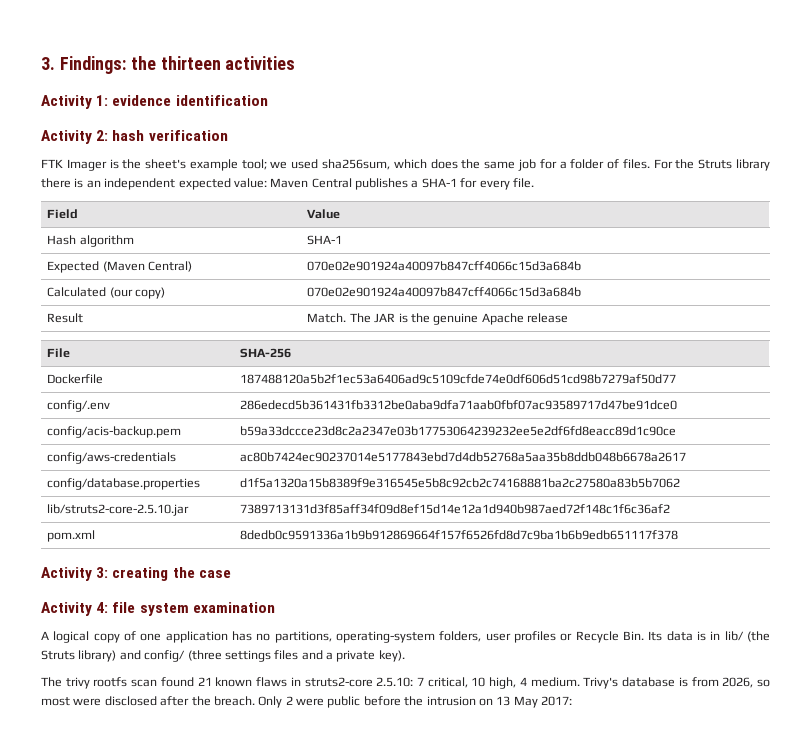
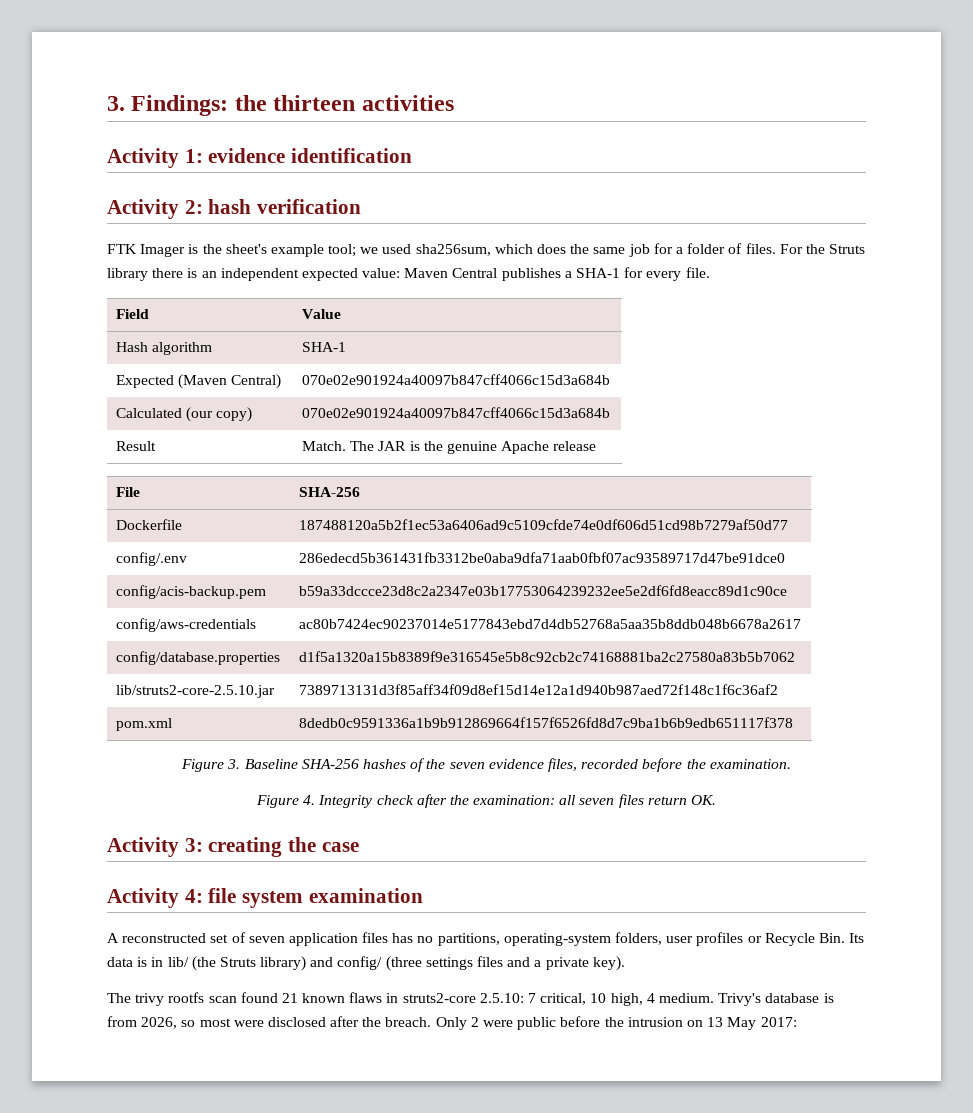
+ Figure 3. Baseline SHA-256 hashes of the seven evidence files, recorded before the examination.
+ Figure 4. Integrity check after the examination: all seven files return OK.
- A logical copy of one application has no partitions, operating-system folders, user profiles or Recycle Bin. Its data is in lib/ (the Struts library) and config/ (three settings files and a private key).
+ A reconstructed set of seven application files has no partitions, operating-system folders, user profiles or Recycle Bin. Its data is in lib/ (the Struts library) and config/ (three settings files and a private key).

